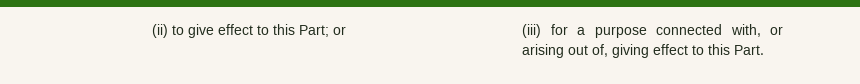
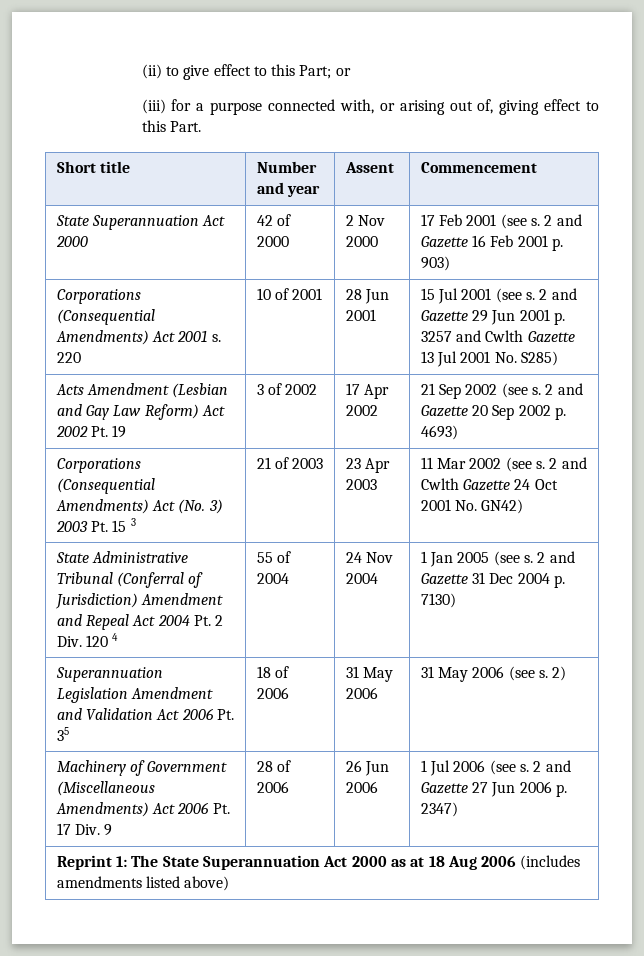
+ Short title | Number and year | Assent | Commencement
+ State Superannuation Act 2000 | 42 of 2000 | 2 Nov 2000 | 17 Feb 2001 (see s. 2 and Gazette 16 Feb 2001 p. 903)
+ Corporations (Consequential Amendments) Act 2001 s. 220 | 10 of 2001 | 28 Jun 2001 | 15 Jul 2001 (see s. 2 and Gazette 29 Jun 2001 p. 3257 and Cwlth Gazette 13 Jul 2001 No. S285)
+ Acts Amendment (Lesbian and Gay Law Reform) Act 2002 Pt. 19 | 3 of 2002 | 17 Apr 2002 | 21 Sep 2002 (see s. 2 and Gazette 20 Sep 2002 p. 4693)
+ Corporations (Consequential Amendments) Act (No. 3) 2003 Pt. 15 3 | 21 of 2003 | 23 Apr 2003 | 11 Mar 2002 (see s. 2 and Cwlth Gazette 24 Oct 2001 No. GN42)
+ State Administrative Tribunal (Conferral of Jurisdiction) Amendment and Repeal Act 2004 Pt. 2 Div. 120 4 | 55 of 2004 | 24 Nov 2004 | 1 Jan 2005 (see s. 2 and Gazette 31 Dec 2004 p. 7130)
+ Superannuation Legislation Amendment and Validation Act 2006 Pt. 35 | 18 of 2006 | 31 May 2006 | 31 May 2006 (see s. 2)
+ Machinery of Government (Miscellaneous Amendments) Act 2006 Pt. 17 Div. 9 | 28 of 2006 | 26 Jun 2006 | 1 Jul 2006 (see s. 2 and Gazette 27 Jun 2006 p. 2347)
+ Reprint 1: The State Superannuation Act 2000 as at 18 Aug 2006 (includes amendments listed above)

